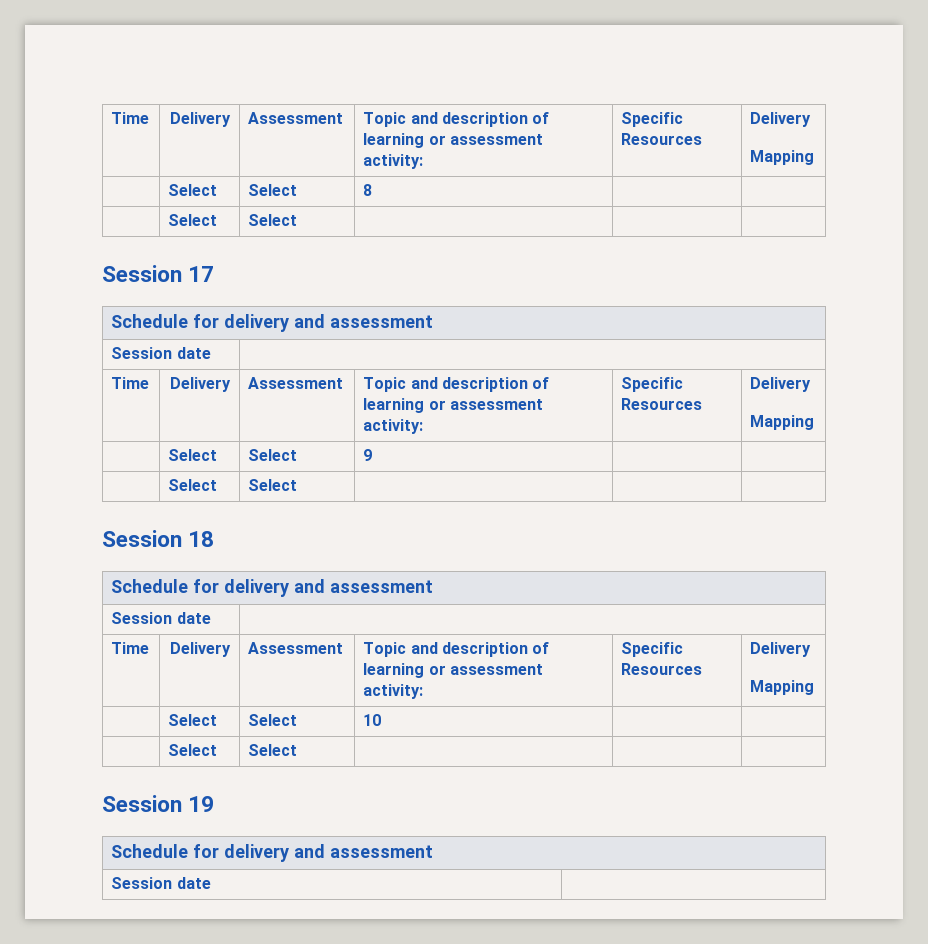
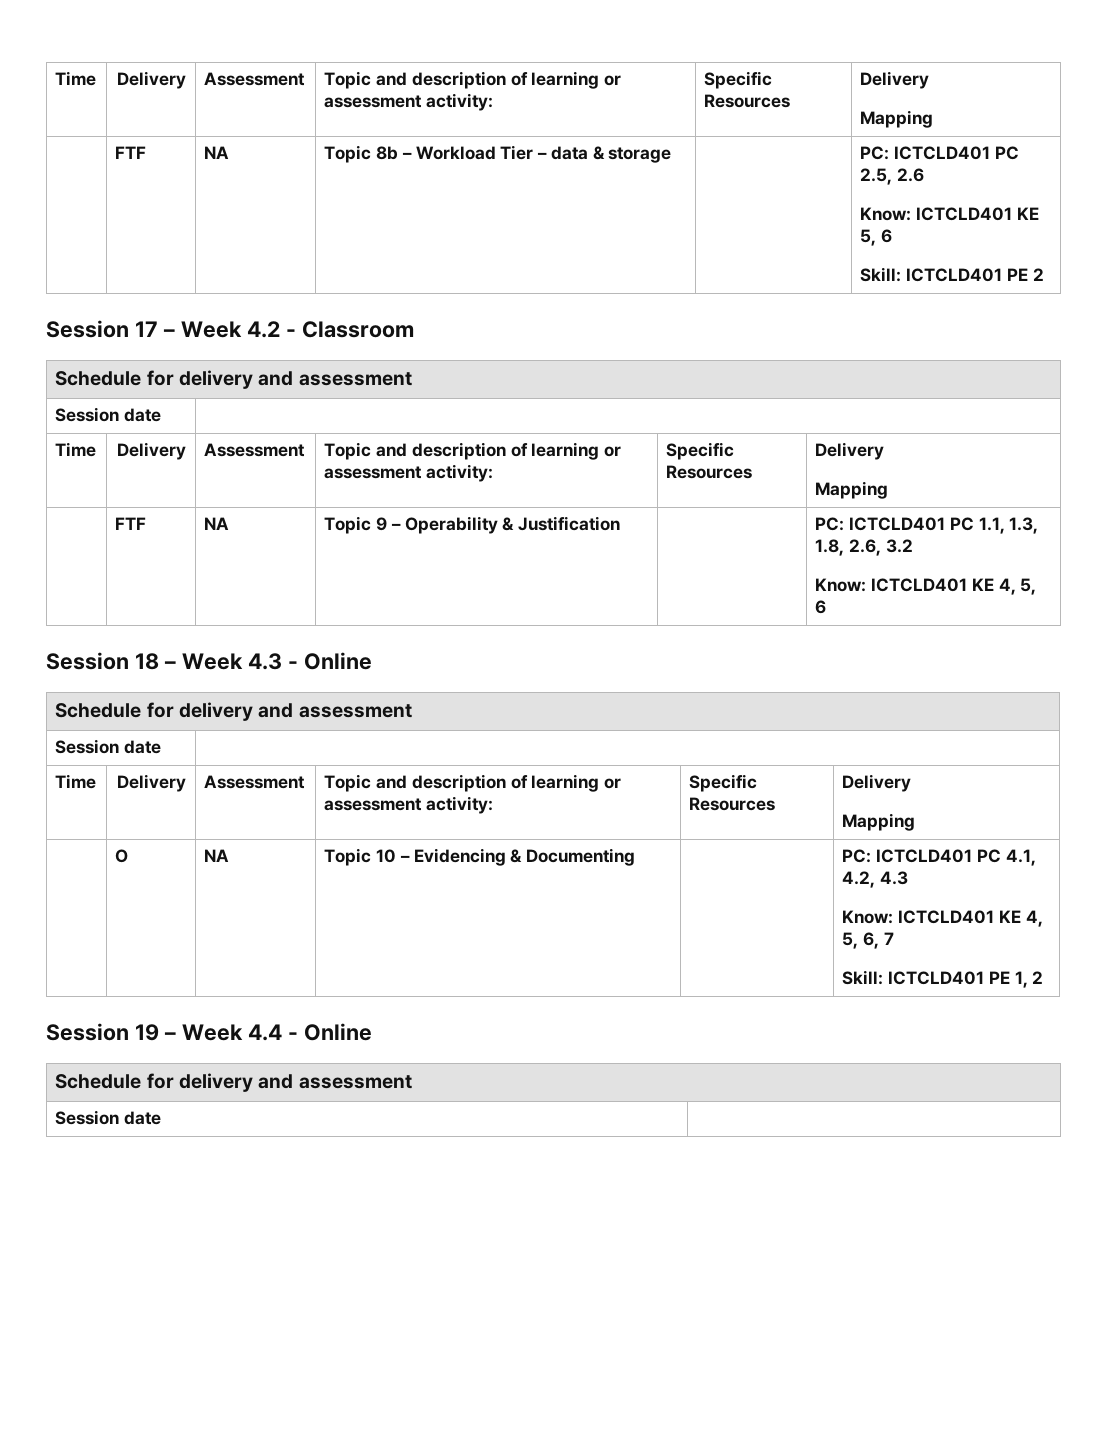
- | Select | Select | 8 | |
- | Select | Select | | |
- Session 17
+ | FTF | NA | Topic 8b – Workload Tier – data & storage | | PC: ICTCLD401 PC 2.5, 2.6
+ Know: ICTCLD401 KE 5, 6
+ Skill: ICTCLD401 PE 2
+ Session 17 – Week 4.2 - Classroom
- | Select | Select | 9 | |
- | Select | Select | | |
- Session 18
+ | FTF | NA | Topic 9 – Operability & Justification | | PC: ICTCLD401 PC 1.1, 1.3, 1.8, 2.6, 3.2
+ Know: ICTCLD401 KE 4, 5, 6
+ Session 18 – Week 4.3 - Online
- | Select | Select | 10 | |
- | Select | Select | | |
- Session 19
+ | O | NA | Topic 10 – Evidencing & Documenting | | PC: ICTCLD401 PC 4.1, 4.2, 4.3
+ Know: ICTCLD401 KE 4, 5, 6, 7
+ Skill: ICTCLD401 PE 1, 2
+ Session 19 – Week 4.4 - Online

